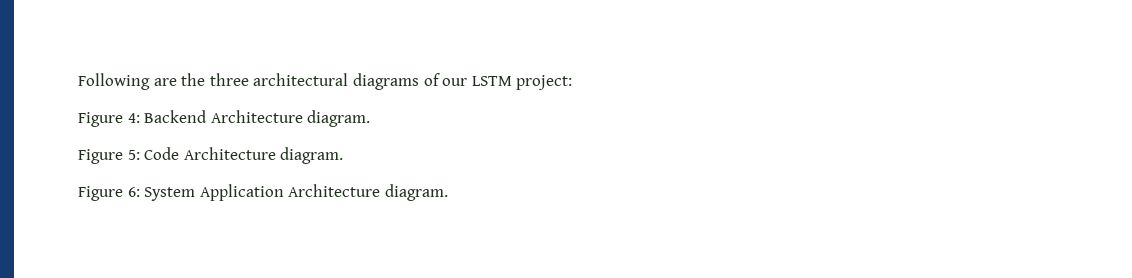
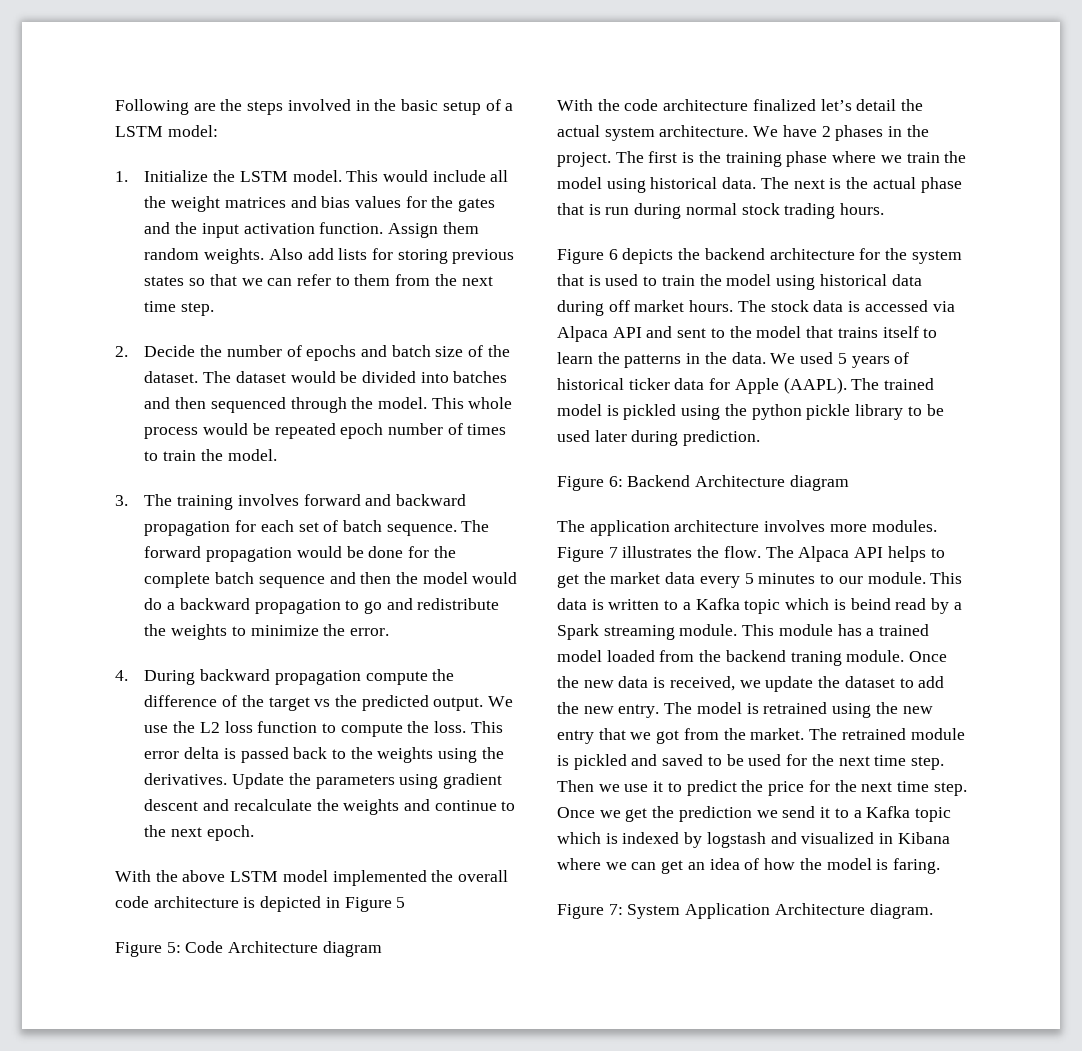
- Following are the three architectural diagrams of our LSTM project:
- Figure 4: Backend Architecture diagram.
- Figure 5: Code Architecture diagram.
- Figure 6: System Application Architecture diagram.
+ Following are the steps involved in the basic setup of a LSTM model:
+ 1. Initialize the LSTM model. This would include all the weight matrices and bias values for the gates and the input activation function. Assign them random weights. Also add lists for storing previous states so that we can refer to them from the next time step.
+ 2. Decide the number of epochs and batch size of the dataset. The dataset would be divided into batches and then sequenced through the model. This whole process would be repeated epoch number of times to train the model.
+ 3. The training involves forward and backward propagation for each set of batch sequence. The forward propagation would be done for the complete batch sequence and then the model would do a backward propagation to go and redistribute the weights to minimize the error.
+ 4. During backward propagation compute the difference of the target vs the predicted output. We use the L2 loss function to compute the loss. This error delta is passed back to the weights using the derivatives. Update the parameters using gradient descent and recalculate the weights and continue to the next epoch.
+ With the above LSTM model implemented the overall code architecture is depicted in Figure 5
+ Figure 5: Code Architecture diagram
+ With the code architecture finalized let’s detail the actual system architecture. We have 2 phases in the project. The first is the training phase where we train the model using historical data. The next is the actual phase that is run during normal stock trading hours.
+ Figure 6 depicts the backend architecture for the system that is used to train the model using historical data during off market hours. The stock data is accessed via Alpaca API and sent to the model that trains itself to learn the patterns in the data. We used 5 years of historical ticker data for Apple (AAPL). The trained model is pickled using the python pickle library to be used later during prediction.
+ Figure 6: Backend Architecture diagram
+ The application architecture involves more modules. Figure 7 illustrates the flow. The Alpaca API helps to get the market data every 5 minutes to our module. This data is written to a Kafka topic which is beind read by a Spark streaming module. This module has a trained model loaded from the backend traning module. Once the new data is received, we update the dataset to add the new entry. The model is retrained using the new entry that we got from the market. The retrained module is pickled and saved to be used for the next time step. Then we use it to predict the price for the next time step. Once we get the prediction we send it to a Kafka topic which is indexed by logstash and visualized in Kibana where we can get an idea of how the model is faring.
+ Figure 7: System Application Architecture diagram.

